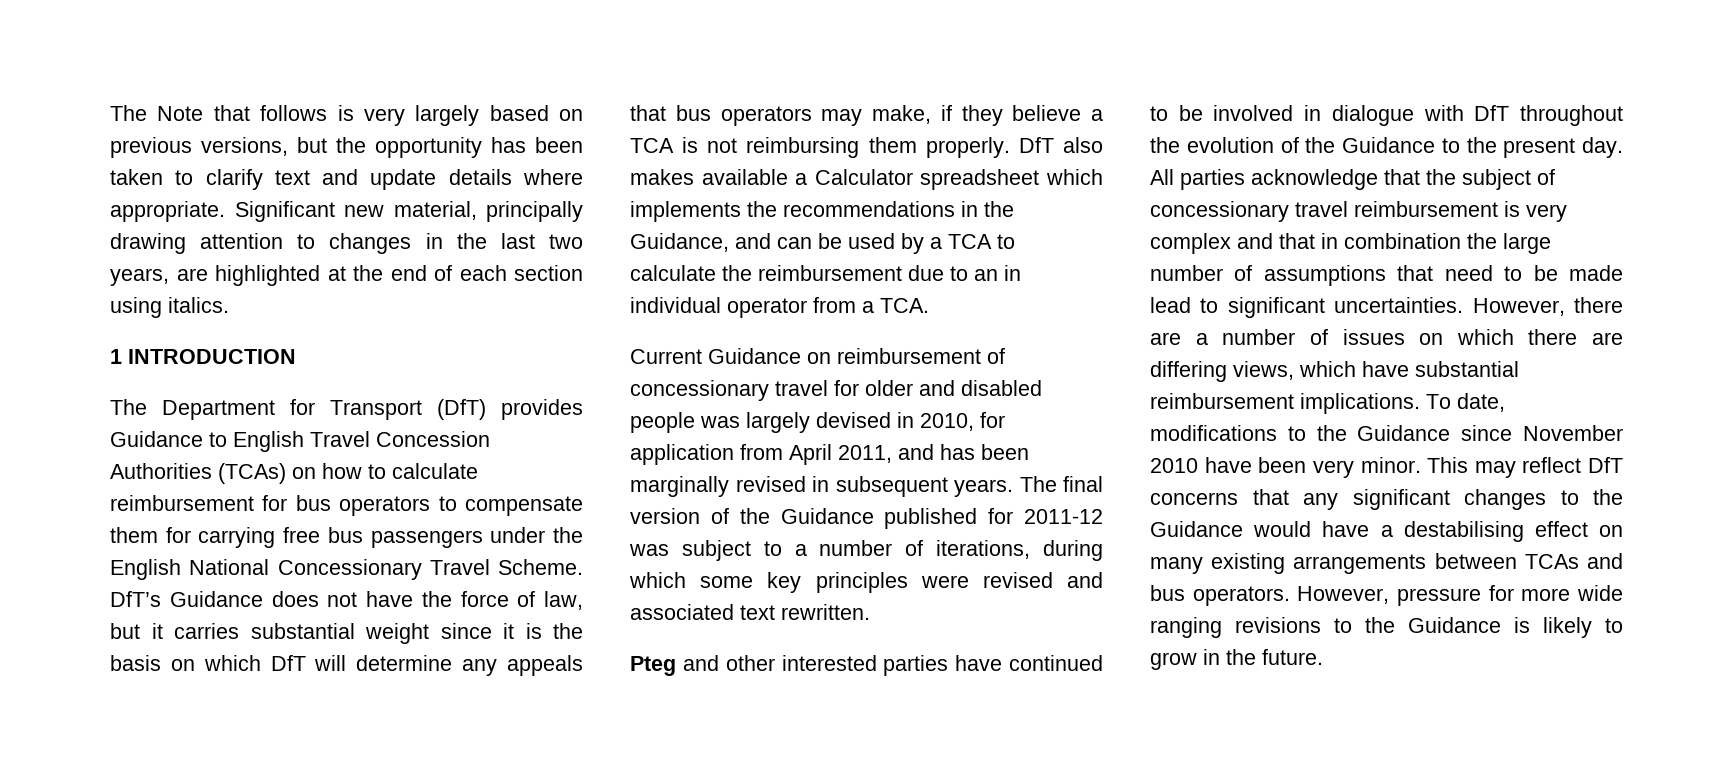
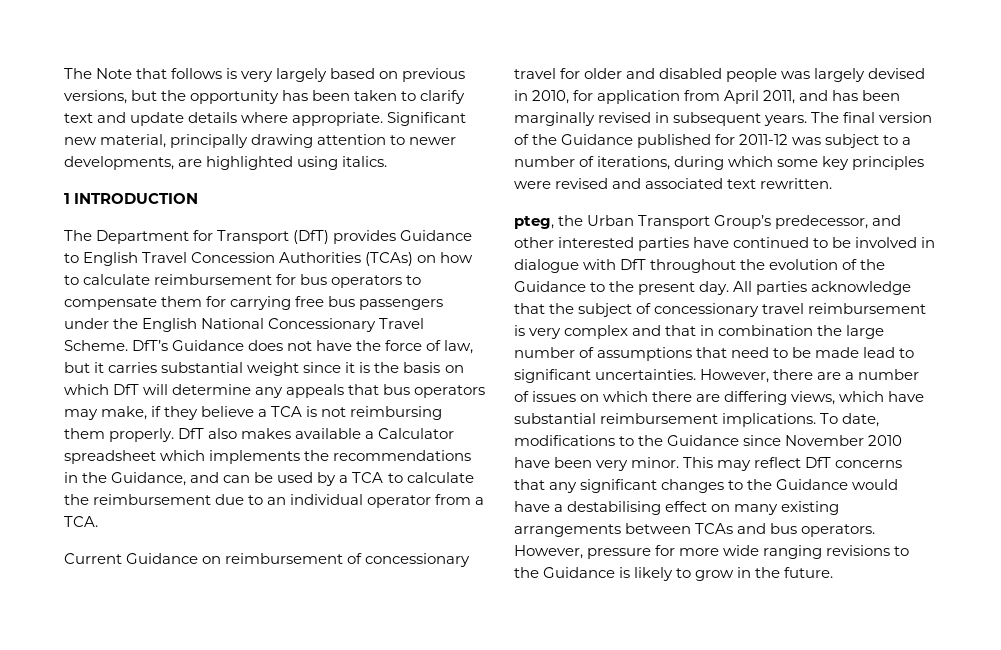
- Significant new material, principally drawing attention to changes in the last two years, are highlighted at the end of each section using italics.
+ Significant new material, principally drawing attention to newer developments, are highlighted using italics.
- DfT also makes available a Calculator spreadsheet which implements the recommendations in the Guidance, and can be used by a TCA to calculate the reimbursement due to an in individual operator from a TCA.
+ DfT also makes available a Calculator spreadsheet which implements the recommendations in the Guidance, and can be used by a TCA to calculate the reimbursement due to an individual operator from a TCA.
- Pteg and other interested parties have continued to be involved in dialogue with DfT throughout the evolution of the Guidance to the present day.
+ pteg, the Urban Transport Group’s predecessor, and other interested parties have continued to be involved in dialogue with DfT throughout the evolution of the Guidance to the present day.

